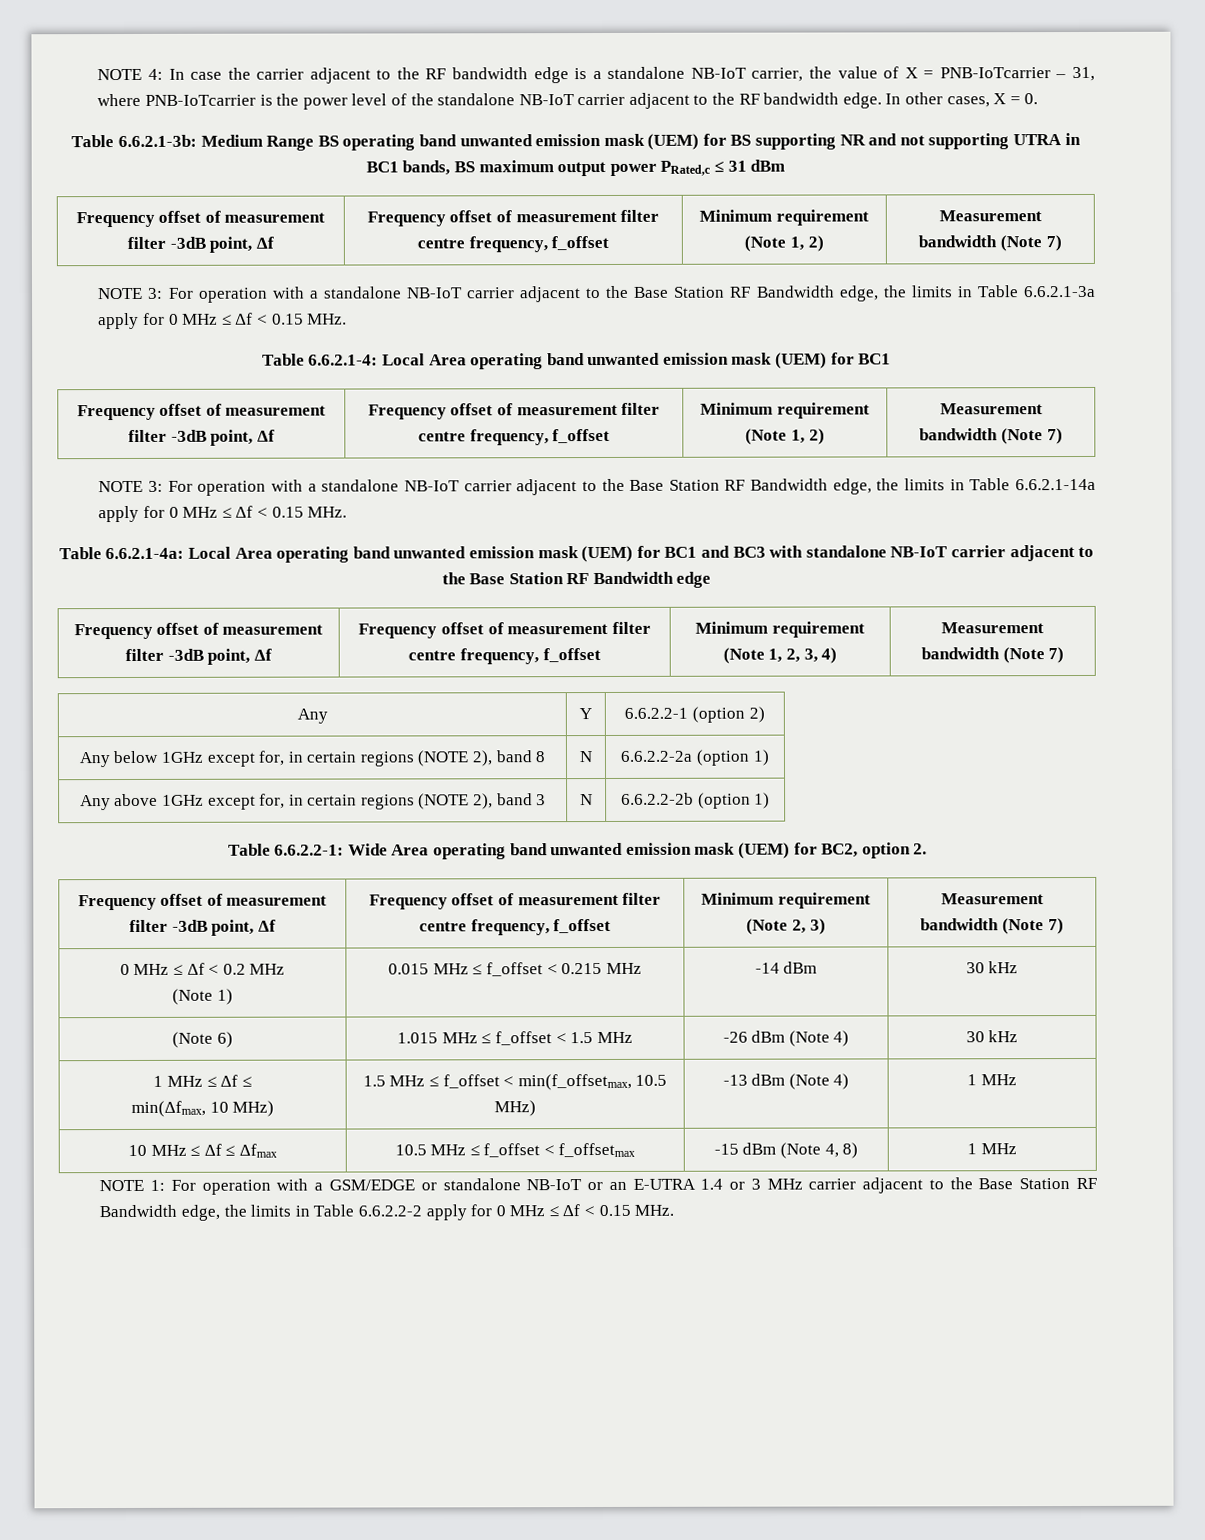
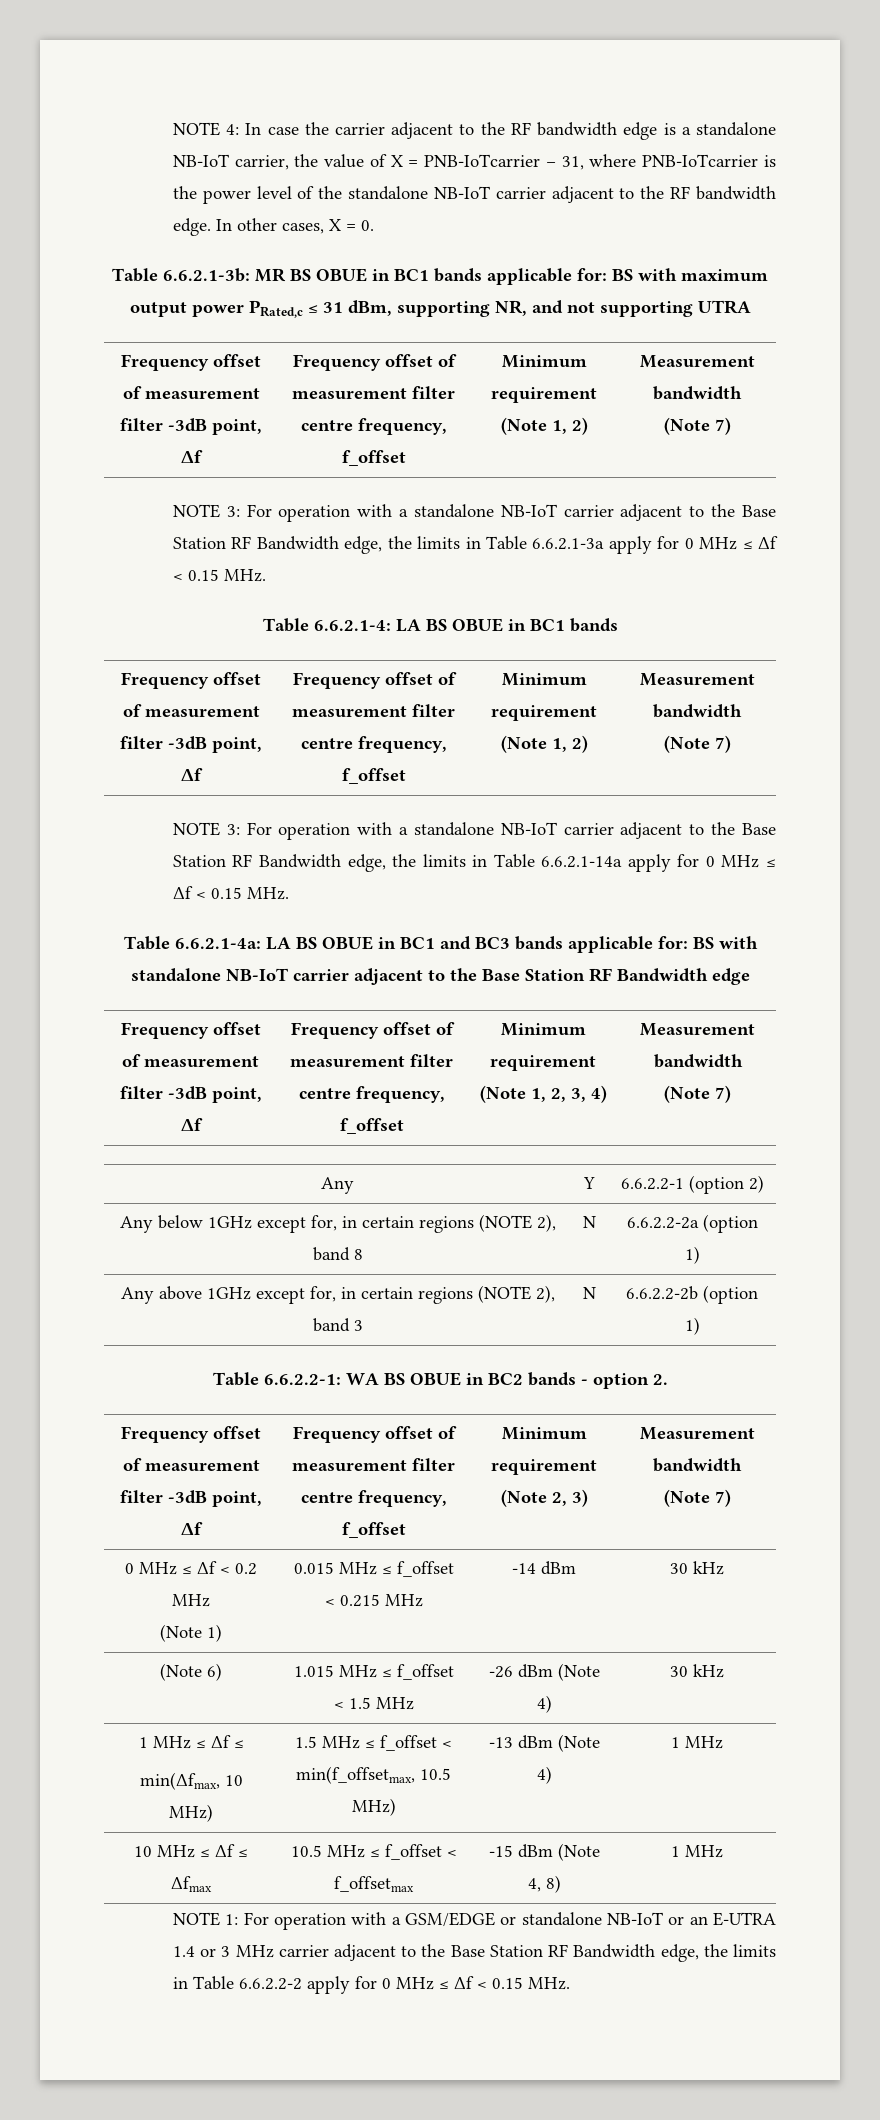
- Table 6.6.2.1-3b: Medium Range BS operating band unwanted emission mask (UEM) for BS supporting NR and not supporting UTRA in BC1 bands, BS maximum output power PRated,c ≤ 31 dBm
+ Table 6.6.2.1-3b: MR BS OBUE in BC1 bands applicable for: BS with maximum output power PRated,c ≤ 31 dBm, supporting NR, and not supporting UTRA
- Table 6.6.2.1-4: Local Area operating band unwanted emission mask (UEM) for BC1
+ Table 6.6.2.1-4: LA BS OBUE in BC1 bands
- Table 6.6.2.1-4a: Local Area operating band unwanted emission mask (UEM) for BC1 and BC3 with standalone NB-IoT carrier adjacent to the Base Station RF Bandwidth edge
+ Table 6.6.2.1-4a: LA BS OBUE in BC1 and BC3 bands applicable for: BS with standalone NB-IoT carrier adjacent to the Base Station RF Bandwidth edge
- Table 6.6.2.2-1: Wide Area operating band unwanted emission mask (UEM) for BC2, option 2.
+ Table 6.6.2.2-1: WA BS OBUE in BC2 bands - option 2.

